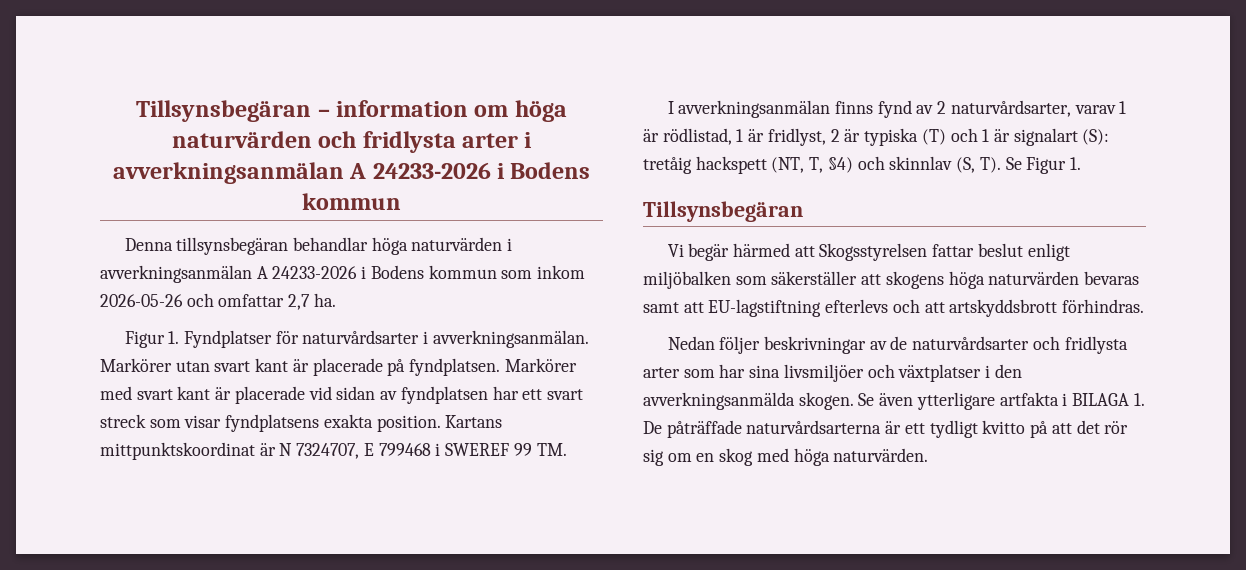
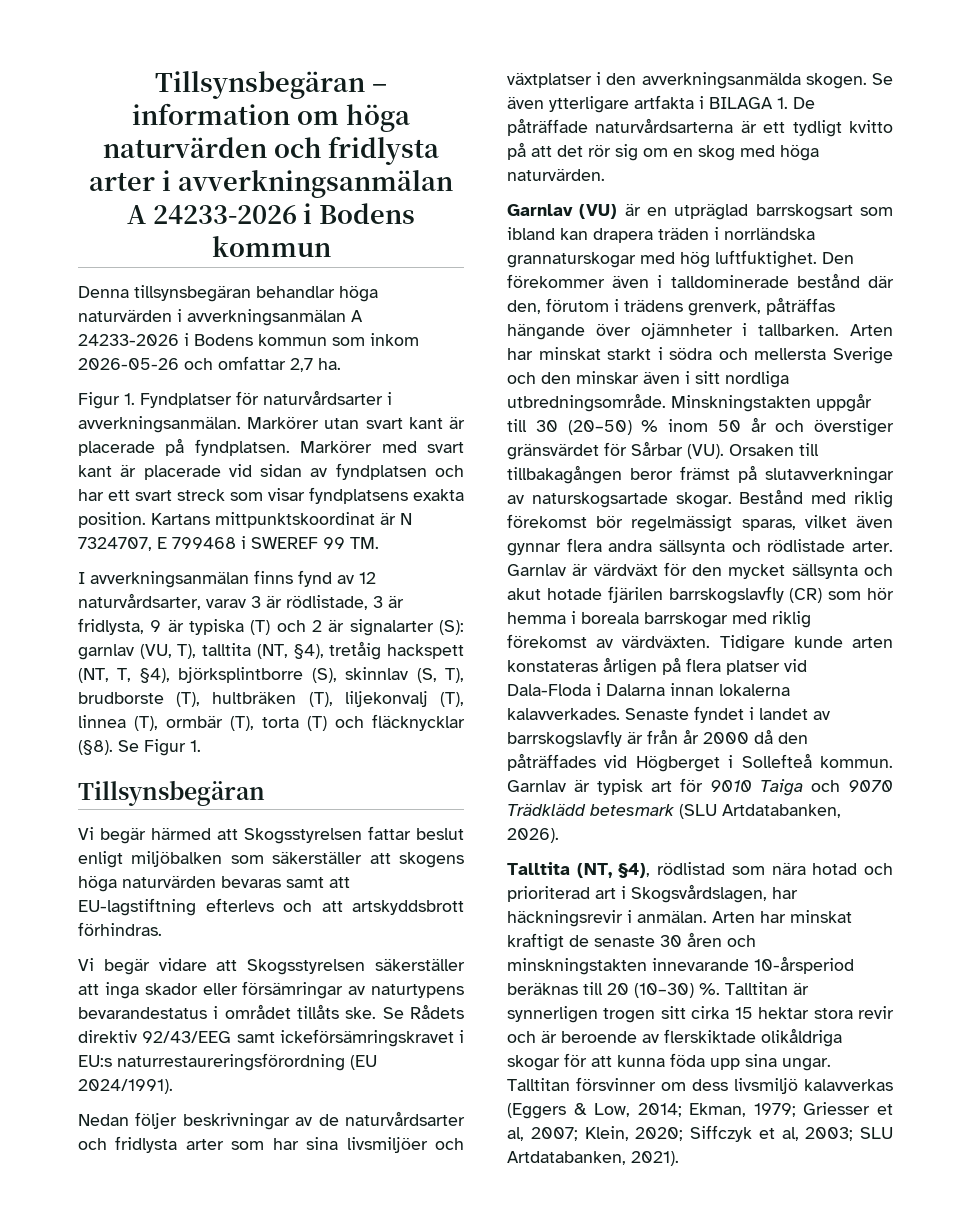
- Markörer med svart kant är placerade vid sidan av fyndplatsen har ett svart streck som visar fyndplatsens exakta position.
+ Markörer med svart kant är placerade vid sidan av fyndplatsen och har ett svart streck som visar fyndplatsens exakta position.
- I avverkningsanmälan finns fynd av 2 naturvårdsarter, varav 1 är rödlistad, 1 är fridlyst, 2 är typiska (T) och 1 är signalart (S): tretåig hackspett (NT, T, §4) och skinnlav (S, T). Se Figur 1.
+ I avverkningsanmälan finns fynd av 12 naturvårdsarter, varav 3 är rödlistade, 3 är fridlysta, 9 är typiska (T) och 2 är signalarter (S): garnlav (VU, T), talltita (NT, §4), tretåig hackspett (NT, T, §4), björksplintborre (S), skinnlav (S, T), brudborste (T), hultbräken (T), liljekonvalj (T), linnea (T), ormbär (T), torta (T) och fläcknycklar (§8). Se Figur 1.
+ Vi begär vidare att Skogsstyrelsen säkerställer att inga skador eller försämringar av naturtypens bevarandestatus i området tillåts ske. Se Rådets direktiv 92/43/EEG samt ickeförsämringskravet i EU:s naturrestaureringsförordning (EU 2024/1991).
+ Garnlav (VU) är en utpräglad barrskogsart som ibland kan drapera träden i norrländska grannaturskogar med hög luftfuktighet. Den förekommer även i talldominerade bestånd där den, förutom i trädens grenverk, påträffas hängande över ojämnheter i tallbarken. Arten har minskat starkt i södra och mellersta Sverige och den minskar även i sitt nordliga utbredningsområde. Minskningstakten uppgår till 30 (20–50) % inom 50 år och överstiger gränsvärdet för Sårbar (VU). Orsaken till tillbakagången beror främst på slutavverkningar av naturskogsartade skogar. Bestånd med riklig förekomst bör regelmässigt sparas, vilket även gynnar flera andra sällsynta och rödlistade arter. Garnlav är värdväxt för den mycket sällsynta och akut hotade fjärilen barrskogslavfly (CR) som hör hemma i boreala barrskogar med riklig förekomst av värdväxten. Tidigare kunde arten konstateras årligen på flera platser vid Dala-Floda i Dalarna innan lokalerna kalavverkades. Senaste fyndet i landet av barrskogslavfly är från år 2000 då den påträffades vid Högberget i Sollefteå kommun. Garnlav är typisk art för 9010 Taiga och 9070 Trädklädd betesmark (SLU Artdatabanken, 2026).
+ Talltita (NT, §4), rödlistad som nära hotad och prioriterad art i Skogsvårdslagen, har häckningsrevir i anmälan. Arten har minskat kraftigt de senaste 30 åren och minskningstakten innevarande 10-årsperiod beräknas till 20 (10–30) %. Talltitan är synnerligen trogen sitt cirka 15 hektar stora revir och är beroende av flerskiktade olikåldriga skogar för att kunna föda upp sina ungar. Talltitan försvinner om dess livsmiljö kalavverkas (Eggers & Low, 2014; Ekman, 1979; Griesser et al, 2007; Klein, 2020; Siffczyk et al, 2003; SLU Artdatabanken, 2021).

